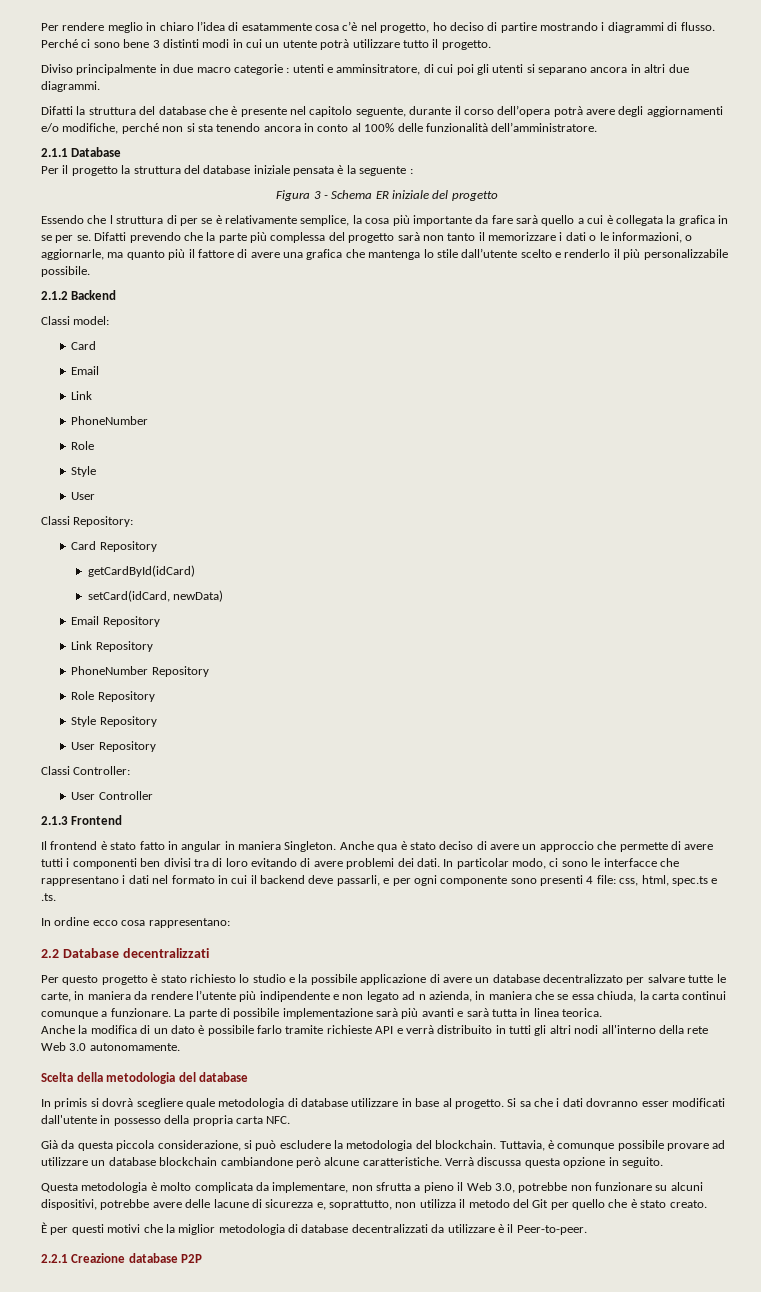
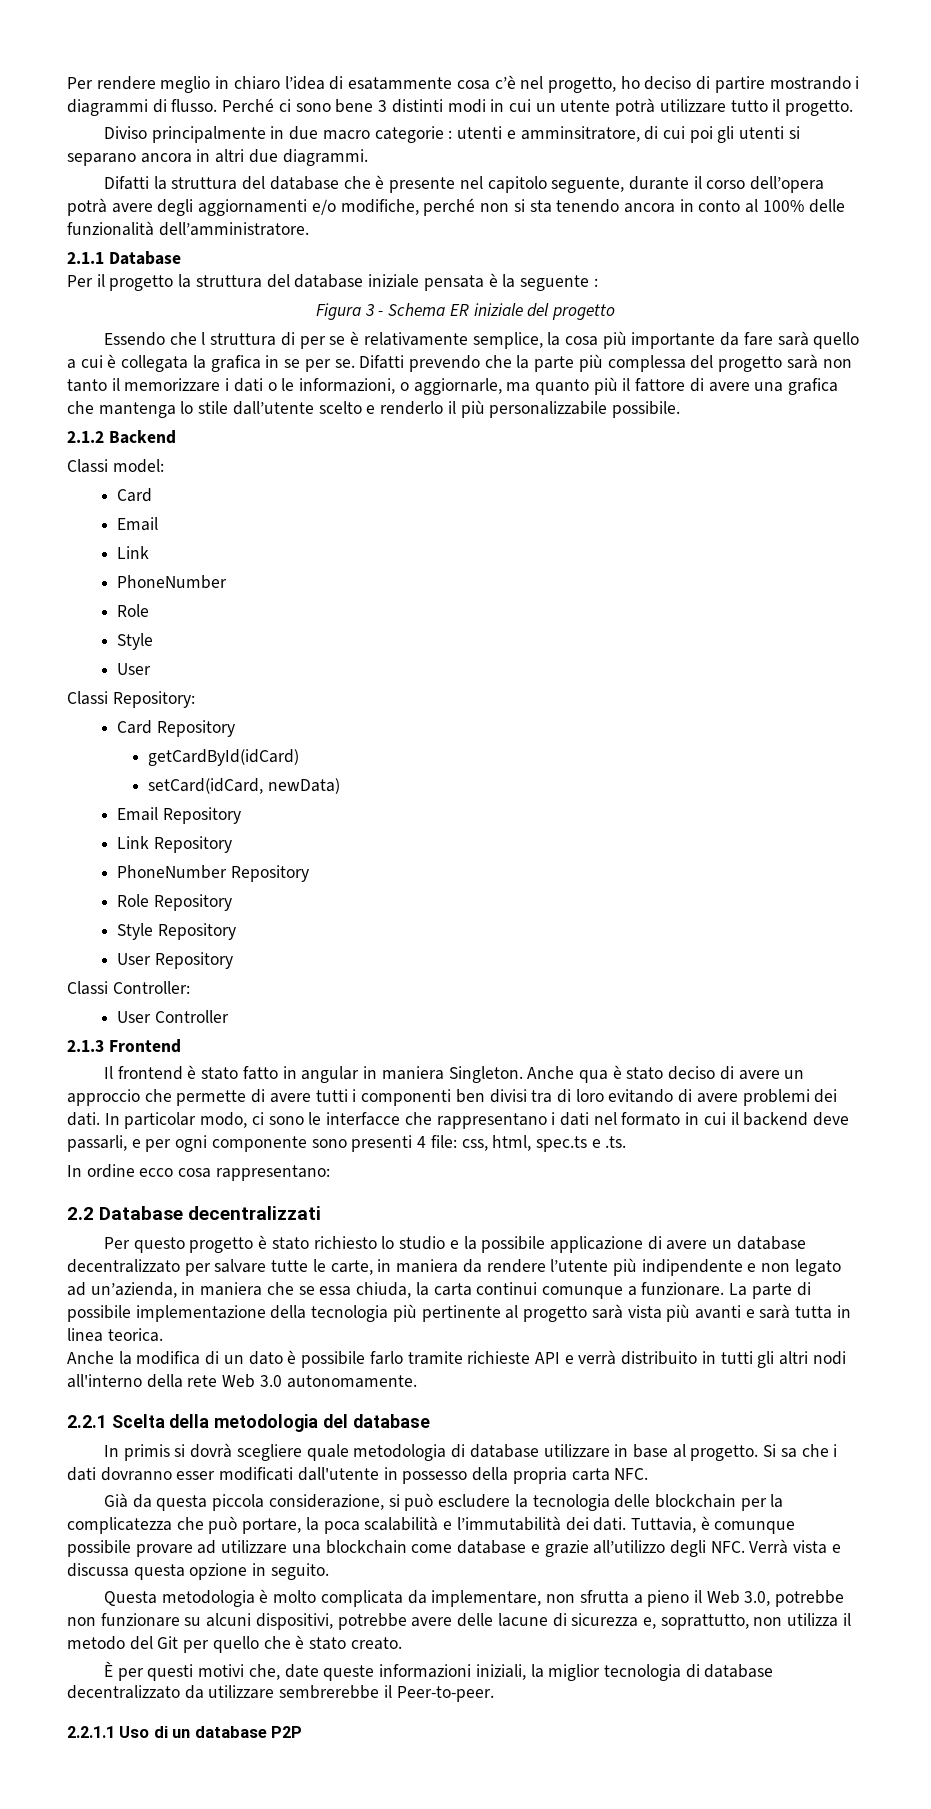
- Per questo progetto è stato richiesto lo studio e la possibile applicazione di avere un database decentralizzato per salvare tutte le carte, in maniera da rendere l’utente più indipendente e non legato ad n azienda, in maniera che se essa chiuda, la carta continui comunque a funzionare.
+ Per questo progetto è stato richiesto lo studio e la possibile applicazione di avere un database decentralizzato per salvare tutte le carte, in maniera da rendere l’utente più indipendente e non legato ad un’azienda, in maniera che se essa chiuda, la carta continui comunque a funzionare.
- La parte di possibile implementazione sarà più avanti e sarà tutta in linea teorica.
+ La parte di possibile implementazione della tecnologia più pertinente al progetto sarà vista più avanti e sarà tutta in linea teorica.
- Scelta della metodologia del database
+ 2.2.1 Scelta della metodologia del database
- Già da questa piccola considerazione, si può escludere la metodologia del blockchain.
+ Già da questa piccola considerazione, si può escludere la tecnologia delle blockchain per la complicatezza che può portare, la poca scalabilità e l’immutabilità dei dati.
- Tuttavia, è comunque possibile provare ad utilizzare un database blockchain cambiandone però alcune caratteristiche. Verrà discussa questa opzione in seguito.
+ Tuttavia, è comunque possibile provare ad utilizzare una blockchain come database e grazie all’utilizzo degli NFC. Verrà vista e discussa questa opzione in seguito.
- È per questi motivi che la miglior metodologia di database decentralizzati da utilizzare è il Peer-to-peer.
+ È per questi motivi che, date queste informazioni iniziali, la miglior tecnologia di database decentralizzato da utilizzare sembrerebbe il Peer-to-peer.
- 2.2.1 Creazione database P2P
+ 2.2.1.1 Uso di un database P2P

